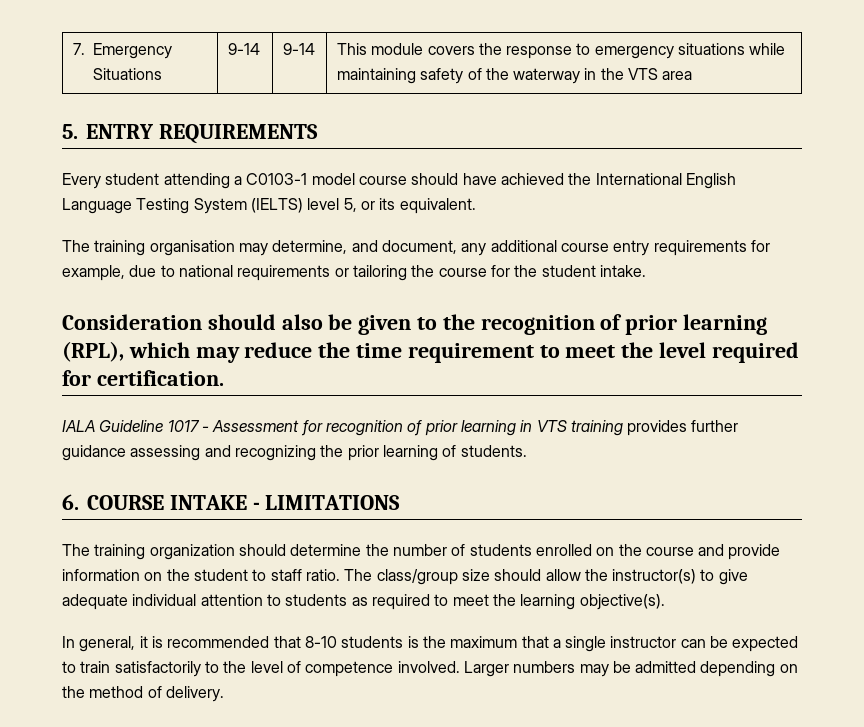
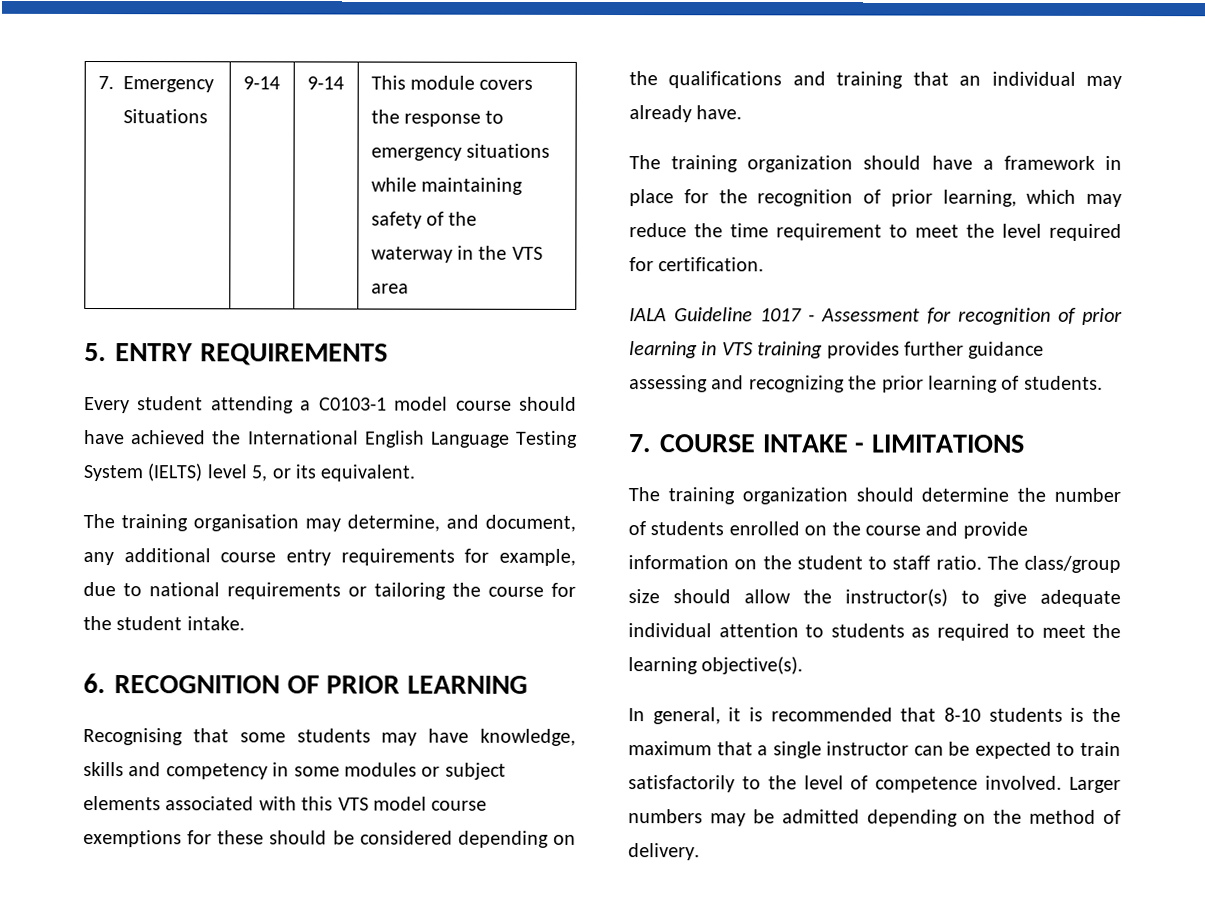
- Consideration should also be given to the recognition of prior learning (RPL), which may reduce the time requirement to meet the level required for certification.
+ 6. RECOGNITION OF PRIOR LEARNING
+ Recognising that some students may have knowledge, skills and competency in some modules or subject elements associated with this VTS model course exemptions for these should be considered depending on the qualifications and training that an individual may already have.
+ The training organization should have a framework in place for the recognition of prior learning, which may reduce the time requirement to meet the level required for certification.
- 6. COURSE INTAKE - LIMITATIONS
+ 7. COURSE INTAKE - LIMITATIONS

